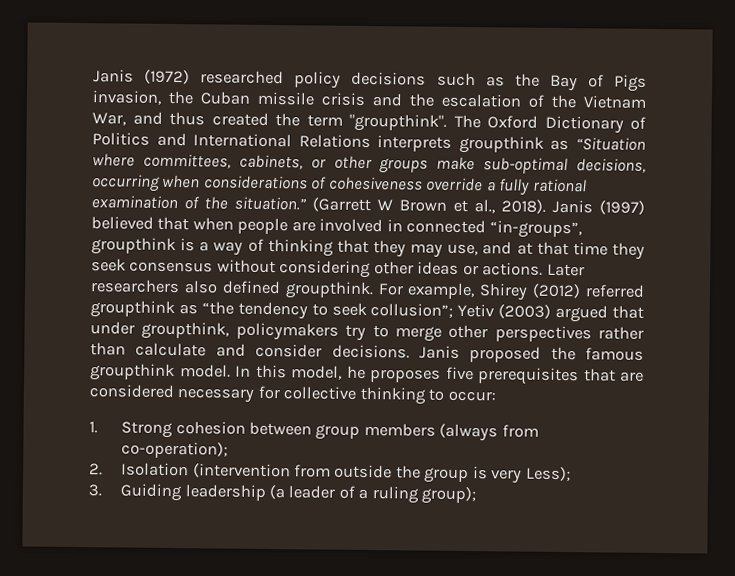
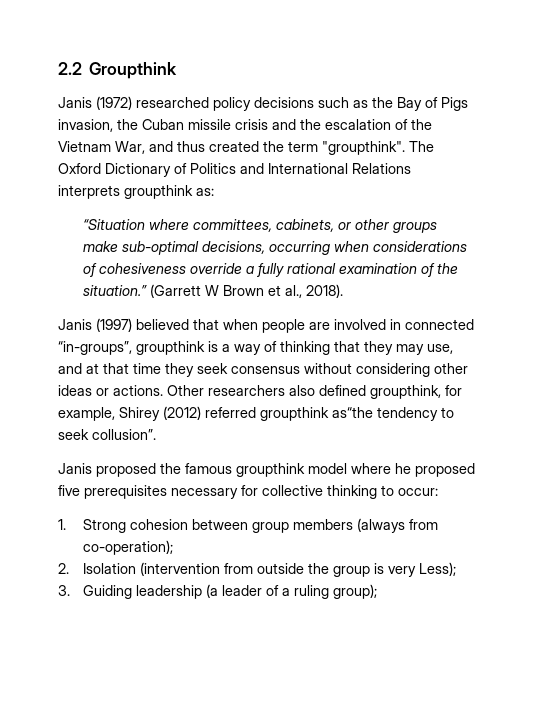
+ 2.2 Groupthink
- The Oxford Dictionary of Politics and International Relations interprets groupthink as “Situation where committees, cabinets, or other groups make sub-optimal decisions, occurring when considerations of cohesiveness override a fully rational examination of the situation.”
+ The Oxford Dictionary of Politics and International Relations interprets groupthink as:
+ “Situation where committees, cabinets, or other groups make sub-optimal decisions, occurring when considerations of cohesiveness override a fully rational examination of the situation.”
- (Garrett W Brown et al., 2018). Janis (1997) believed that when people are involved in connected “in-groups”, groupthink is a way of thinking that they may use, and at that time they seek consensus without considering other ideas or actions.
+ (Garrett W Brown et al., 2018).
+ Janis (1997) believed that when people are involved in connected “in-groups”, groupthink is a way of thinking that they may use, and at that time they seek consensus without considering other ideas or actions.
- Later researchers also defined groupthink. For example, Shirey (2012) referred groupthink as “the tendency to seek collusion”; Yetiv (2003) argued that under groupthink, policymakers try to merge other perspectives rather than calculate and consider decisions. Janis proposed the famous groupthink model. In this model, he proposes five prerequisites that are considered necessary for collective thinking to occur:
+ Other researchers also defined groupthink, for example, Shirey (2012) referred groupthink as“the tendency to seek collusion”.
+ Janis proposed the famous groupthink model where he proposed five prerequisites necessary for collective thinking to occur:

